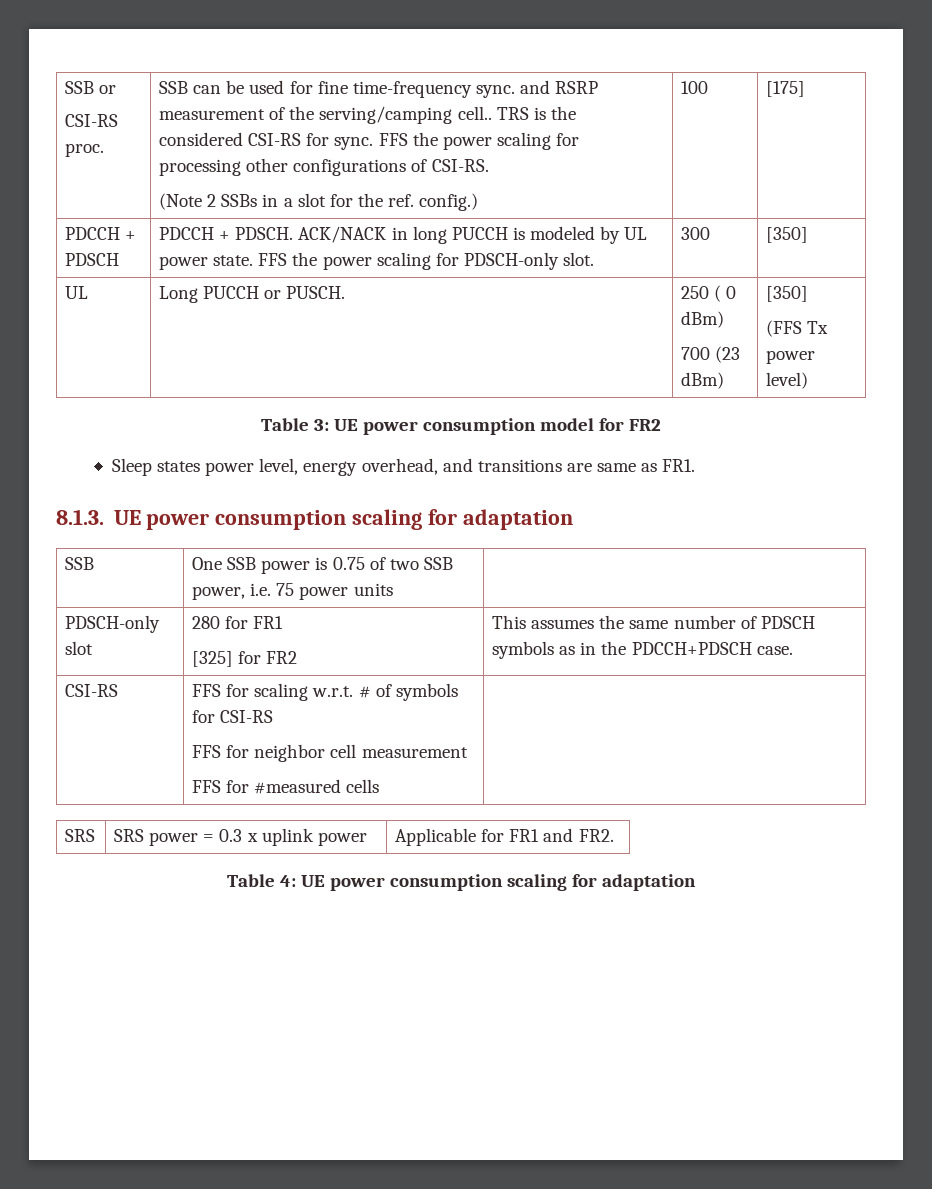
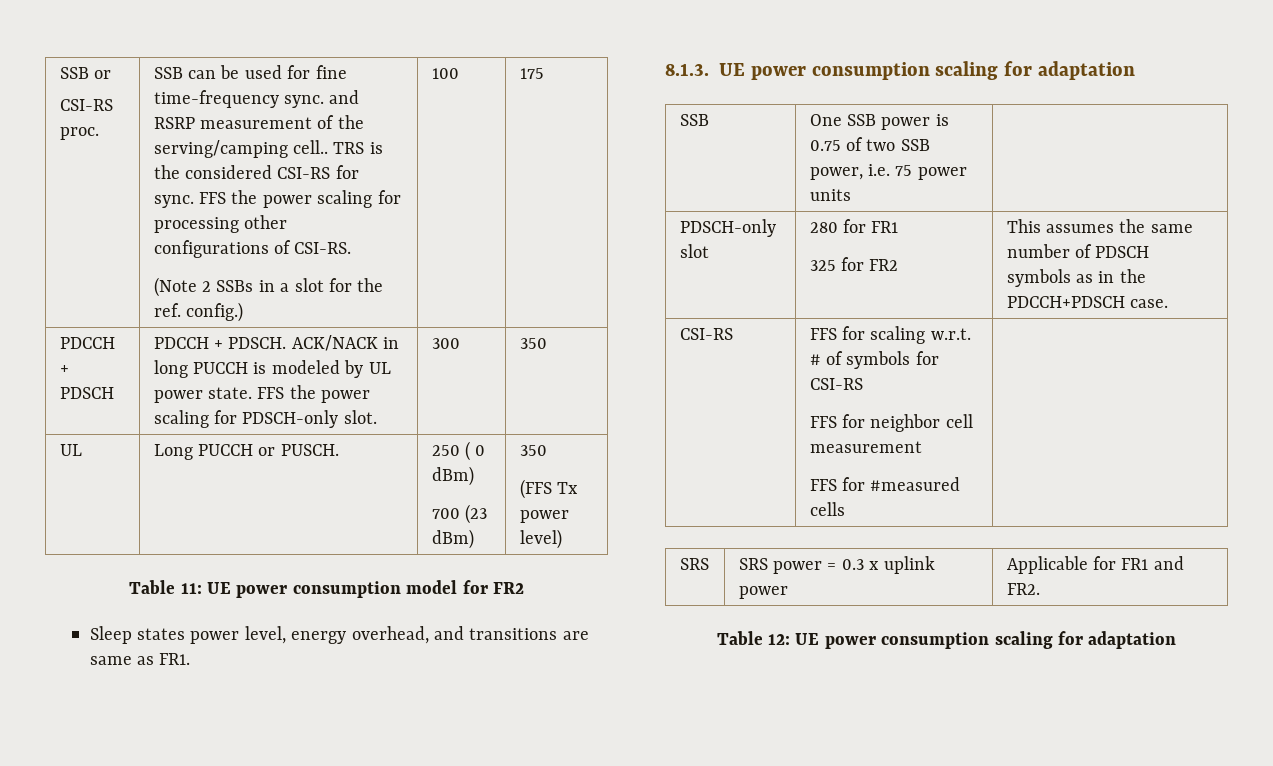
- [175]
+ 175
- PDCCH + PDSCH | PDCCH + PDSCH. ACK/NACK in long PUCCH is modeled by UL power state. FFS the power scaling for PDSCH-only slot. | 300 | [350]
+ PDCCH + PDSCH | PDCCH + PDSCH. ACK/NACK in long PUCCH is modeled by UL power state. FFS the power scaling for PDSCH-only slot. | 300 | 350
  UL | Long PUCCH or PUSCH. | 250 ( 0 dBm)
- 700 (23 dBm) | [350]
+ 700 (23 dBm) | 350
- Table 3: UE power consumption model for FR2
+ Table 11: UE power consumption model for FR2
  PDSCH-only slot | 280 for FR1
- [325] for FR2 | This assumes the same number of PDSCH symbols as in the PDCCH+PDSCH case.
+ 325 for FR2 | This assumes the same number of PDSCH symbols as in the PDCCH+PDSCH case.
- Table 4: UE power consumption scaling for adaptation
+ Table 12: UE power consumption scaling for adaptation

